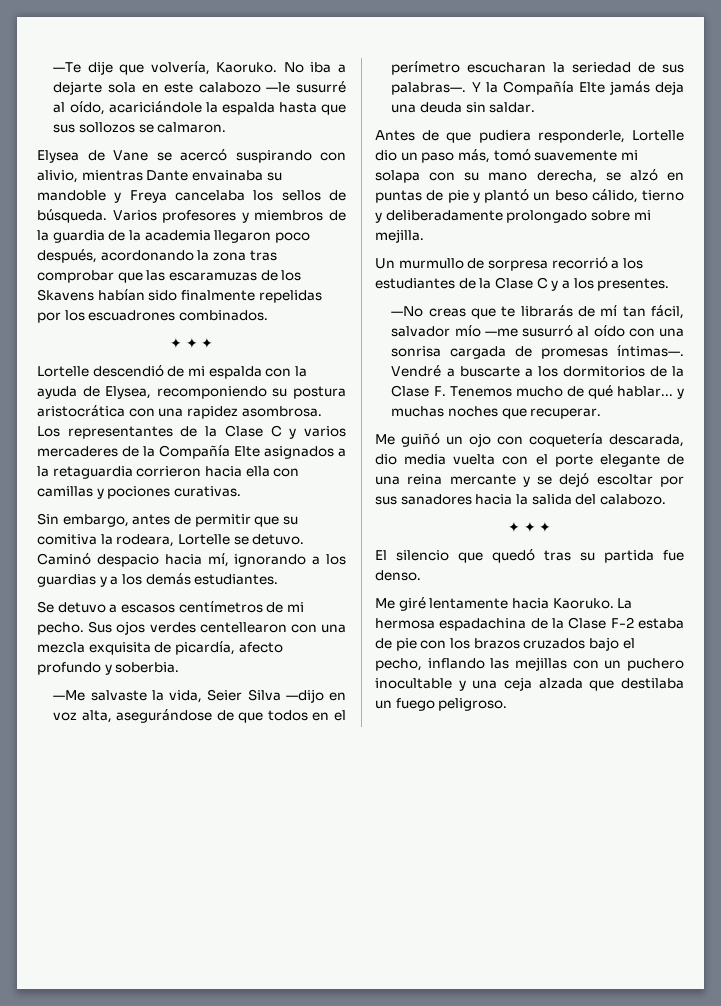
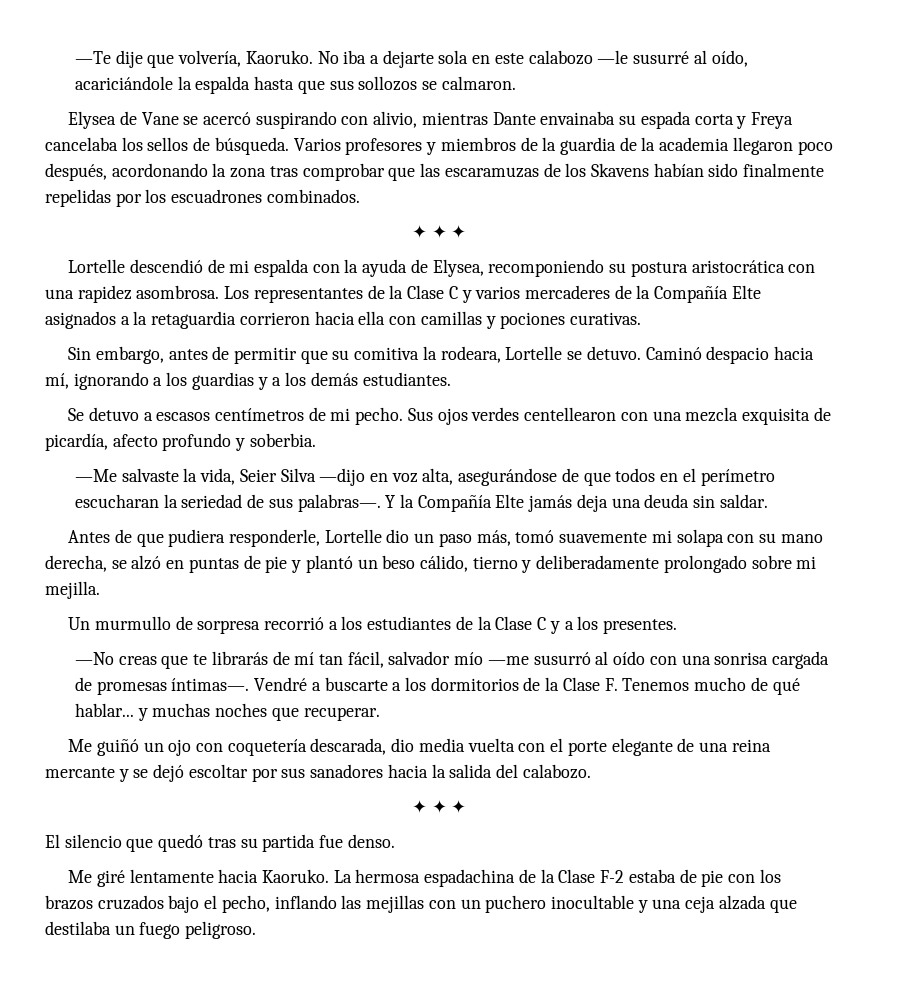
- Elysea de Vane se acercó suspirando con alivio, mientras Dante envainaba su mandoble y Freya cancelaba los sellos de búsqueda.
+ Elysea de Vane se acercó suspirando con alivio, mientras Dante envainaba su espada corta y Freya cancelaba los sellos de búsqueda.

